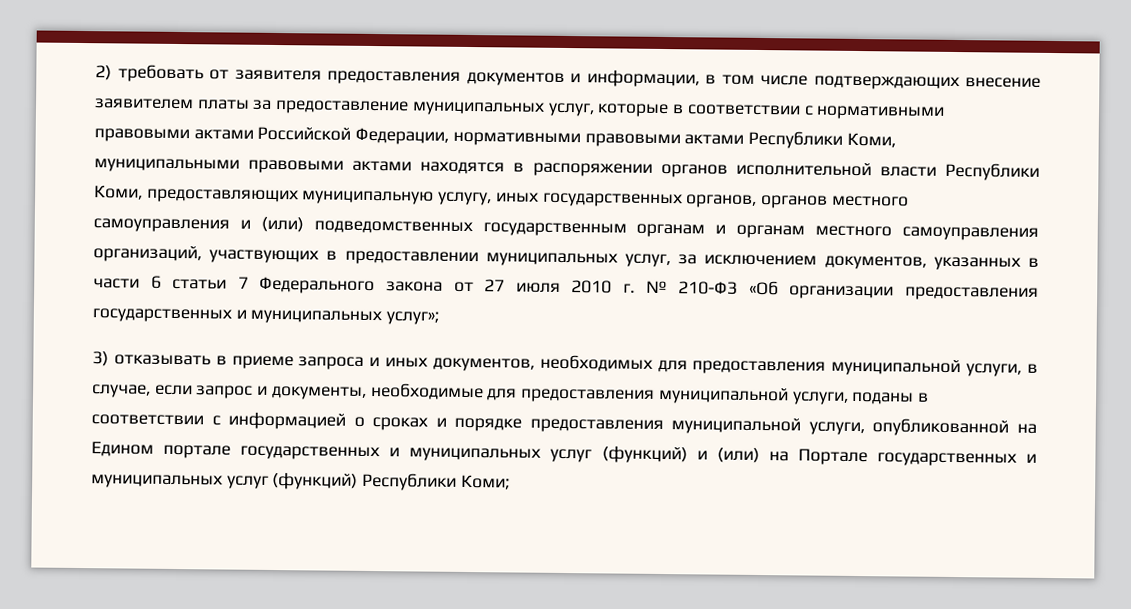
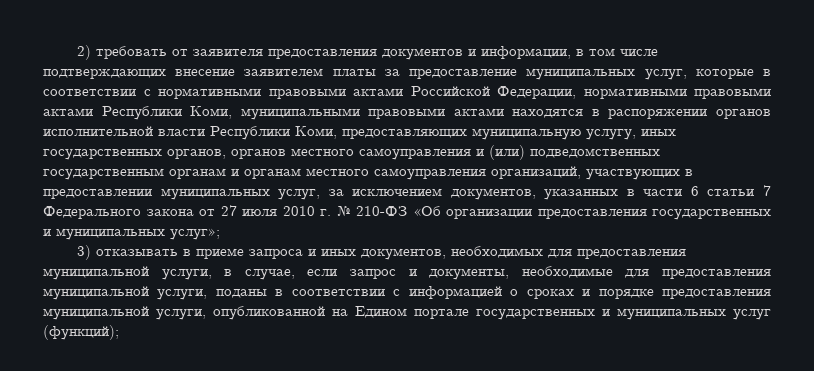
- 3) отказывать в приеме запроса и иных документов, необходимых для предоставления муниципальной услуги, в случае, если запрос и документы, необходимые для предоставления муниципальной услуги, поданы в соответствии с информацией о сроках и порядке предоставления муниципальной услуги, опубликованной на Едином портале государственных и муниципальных услуг (функций) и (или) на Портале государственных и муниципальных услуг (функций) Республики Коми;
+ 3) отказывать в приеме запроса и иных документов, необходимых для предоставления муниципальной услуги, в случае, если запрос и документы, необходимые для предоставления муниципальной услуги, поданы в соответствии с информацией о сроках и порядке предоставления муниципальной услуги, опубликованной на Едином портале государственных и муниципальных услуг (функций);

